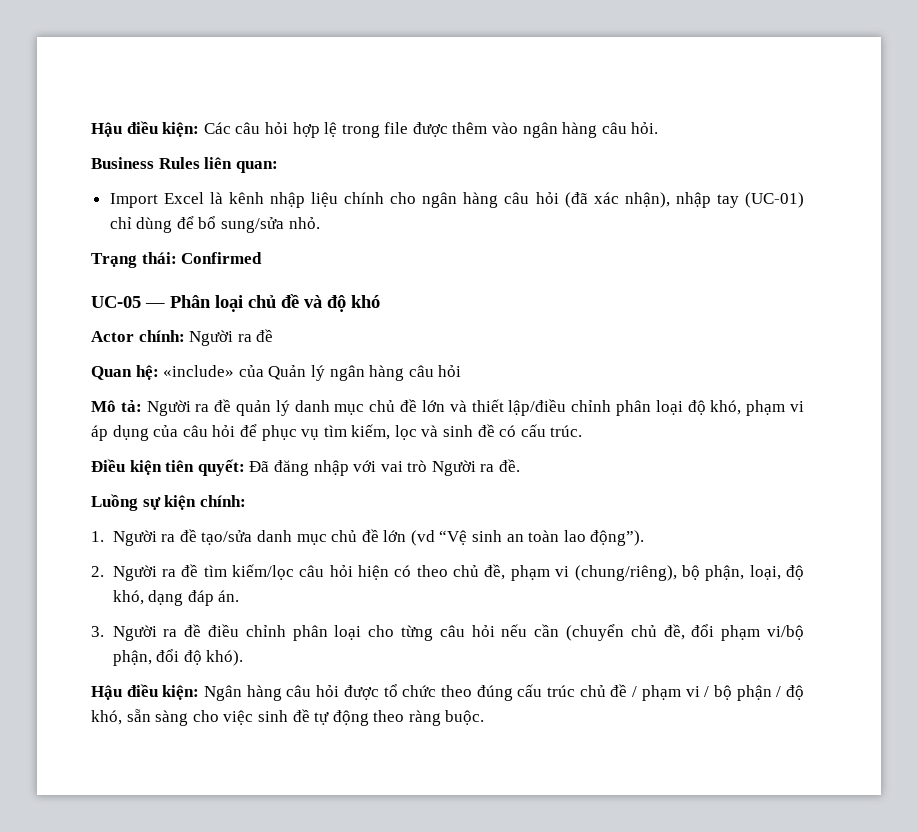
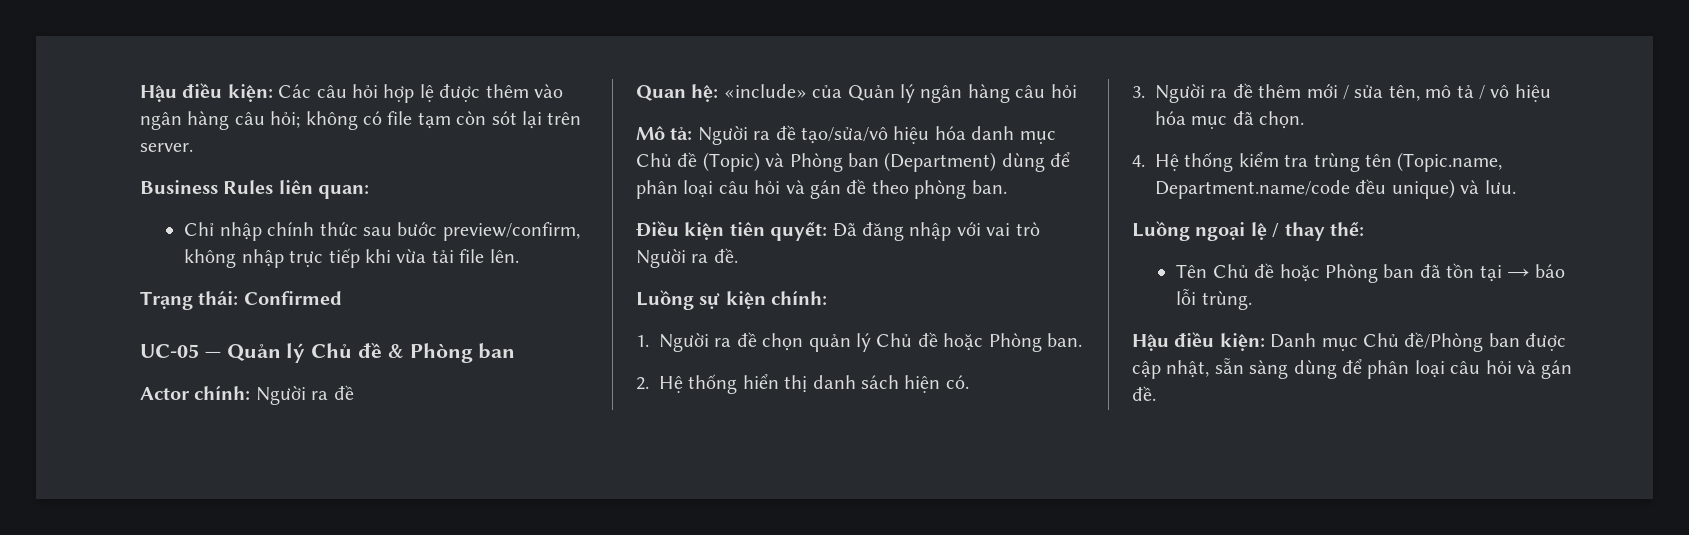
- Hậu điều kiện: Các câu hỏi hợp lệ trong file được thêm vào ngân hàng câu hỏi.
+ Hậu điều kiện: Các câu hỏi hợp lệ được thêm vào ngân hàng câu hỏi; không có file tạm còn sót lại trên server.
  Business Rules liên quan:
- Import Excel là kênh nhập liệu chính cho ngân hàng câu hỏi (đã xác nhận), nhập tay (UC-01) chỉ dùng để bổ sung/sửa nhỏ.
+ Chỉ nhập chính thức sau bước preview/confirm, không nhập trực tiếp khi vừa tải file lên.
- UC-05 — Phân loại chủ đề và độ khó
+ UC-05 — Quản lý Chủ đề & Phòng ban
- Mô tả: Người ra đề quản lý danh mục chủ đề lớn và thiết lập/điều chỉnh phân loại độ khó, phạm vi áp dụng của câu hỏi để phục vụ tìm kiếm, lọc và sinh đề có cấu trúc.
+ Mô tả: Người ra đề tạo/sửa/vô hiệu hóa danh mục Chủ đề (Topic) và Phòng ban (Department) dùng để phân loại câu hỏi và gán đề theo phòng ban.
- 1. Người ra đề tạo/sửa danh mục chủ đề lớn (vd “Vệ sinh an toàn lao động”).
- 2. Người ra đề tìm kiếm/lọc câu hỏi hiện có theo chủ đề, phạm vi (chung/riêng), bộ phận, loại, độ khó, dạng đáp án.
- 3. Người ra đề điều chỉnh phân loại cho từng câu hỏi nếu cần (chuyển chủ đề, đổi phạm vi/bộ phận, đổi độ khó).
- Hậu điều kiện: Ngân hàng câu hỏi được tổ chức theo đúng cấu trúc chủ đề / phạm vi / bộ phận / độ khó, sẵn sàng cho việc sinh đề tự động theo ràng buộc.
+ 1. Người ra đề chọn quản lý Chủ đề hoặc Phòng ban.
+ 2. Hệ thống hiển thị danh sách hiện có.
+ 3. Người ra đề thêm mới / sửa tên, mô tả / vô hiệu hóa mục đã chọn.
+ 4. Hệ thống kiểm tra trùng tên (Topic.name, Department.name/code đều unique) và lưu.
+ Luồng ngoại lệ / thay thế:
+ Tên Chủ đề hoặc Phòng ban đã tồn tại → báo lỗi trùng.
+ Hậu điều kiện: Danh mục Chủ đề/Phòng ban được cập nhật, sẵn sàng dùng để phân loại câu hỏi và gán đề.

